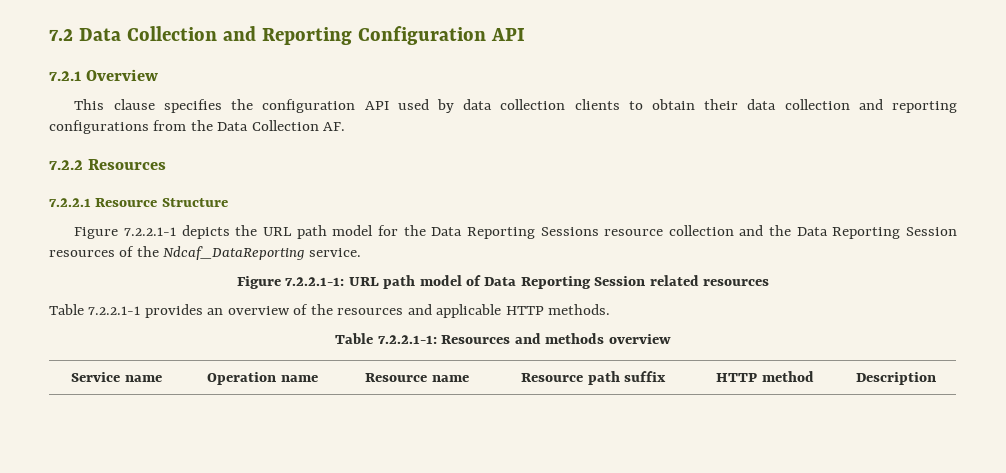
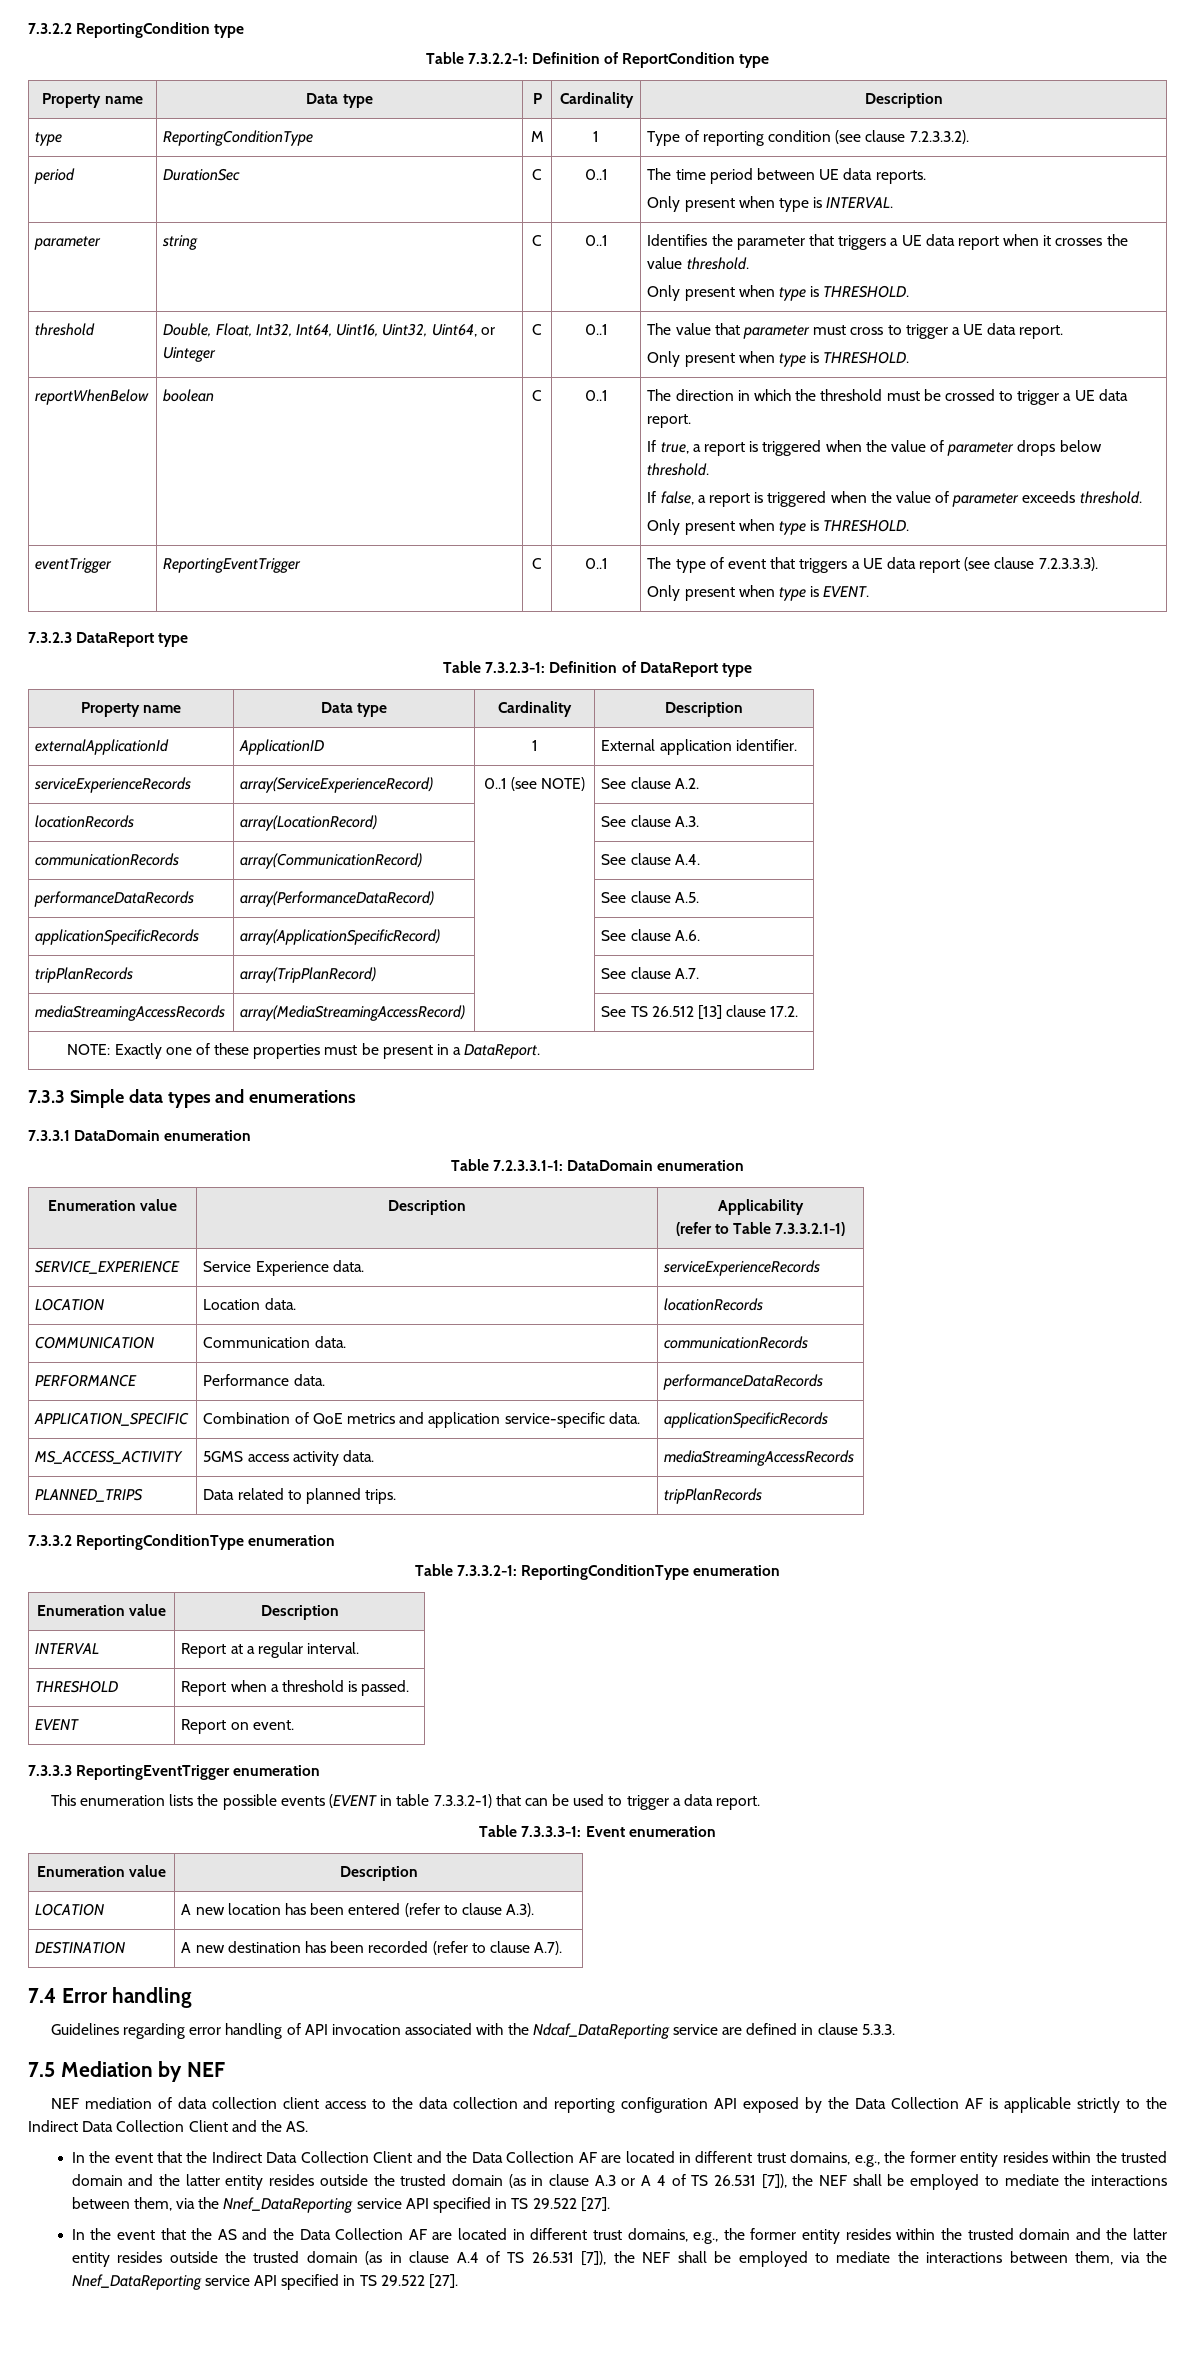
- 7.2 Data Collection and Reporting Configuration API
- 7.2.1 Overview
- This clause specifies the configuration API used by data collection clients to obtain their data collection and reporting configurations from the Data Collection AF.
- 7.2.2 Resources
- 7.2.2.1 Resource Structure
- Figure 7.2.2.1-1 depicts the URL path model for the Data Reporting Sessions resource collection and the Data Reporting Session resources of the Ndcaf_DataReporting service.
- Figure 7.2.2.1-1: URL path model of Data Reporting Session related resources
- Table 7.2.2.1-1 provides an overview of the resources and applicable HTTP methods.
- Table 7.2.2.1-1: Resources and methods overview
- Service name | Operation name | Resource name | Resource path suffix | HTTP method | Description
+ 7.3.2.2 ReportingCondition type
+ Table 7.3.2.2-1: Definition of ReportCondition type
+ Property name | Data type | P | Cardinality | Description
+ type | ReportingConditionType | M | 1 | Type of reporting condition (see clause 7.2.3.3.2).
+ period | DurationSec | C | 0..1 | The time period between UE data reports.
+ Only present when type is INTERVAL.
+ parameter | string | C | 0..1 | Identifies the parameter that triggers a UE data report when it crosses the value threshold.
+ Only present when type is THRESHOLD.
+ threshold | Double, Float, Int32, Int64, Uint16, Uint32, Uint64, or Uinteger | C | 0..1 | The value that parameter must cross to trigger a UE data report.
+ Only present when type is THRESHOLD.
+ reportWhenBelow | boolean | C | 0..1 | The direction in which the threshold must be crossed to trigger a UE data report.
+ If true, a report is triggered when the value of parameter drops below threshold.
+ If false, a report is triggered when the value of parameter exceeds threshold.
+ Only present when type is THRESHOLD.
+ eventTrigger | ReportingEventTrigger | C | 0..1 | The type of event that triggers a UE data report (see clause 7.2.3.3.3).
+ Only present when type is EVENT.
+ 7.3.2.3 DataReport type
+ Table 7.3.2.3-1: Definition of DataReport type
+ Property name | Data type | Cardinality | Description
+ externalApplicationId | ApplicationID | 1 | External application identifier.
+ serviceExperienceRecords | array(ServiceExperienceRecord) | 0..1 (see NOTE) | See clause A.2.
+ locationRecords | array(LocationRecord) | | See clause A.3.
+ communicationRecords | array(CommunicationRecord) | | See clause A.4.
+ performanceDataRecords | array(PerformanceDataRecord) | | See clause A.5.
+ applicationSpecificRecords | array(ApplicationSpecificRecord) | | See clause A.6.
+ tripPlanRecords | array(TripPlanRecord) | | See clause A.7.
+ mediaStreamingAccessRecords | array(MediaStreamingAccessRecord) | | See TS 26.512 [13] clause 17.2.
+ NOTE: Exactly one of these properties must be present in a DataReport.
+ 7.3.3 Simple data types and enumerations
+ 7.3.3.1 DataDomain enumeration
+ Table 7.2.3.3.1-1: DataDomain enumeration
+ Enumeration value | Description | Applicability
+ (refer to Table 7.3.3.2.1-1)
+ SERVICE_EXPERIENCE | Service Experience data. | serviceExperienceRecords
+ LOCATION | Location data. | locationRecords
+ COMMUNICATION | Communication data. | communicationRecords
+ PERFORMANCE | Performance data. | performanceDataRecords
+ APPLICATION_SPECIFIC | Combination of QoE metrics and application service-specific data. | applicationSpecificRecords
+ MS_ACCESS_ACTIVITY | 5GMS access activity data. | mediaStreamingAccessRecords
+ PLANNED_TRIPS | Data related to planned trips. | tripPlanRecords
+ 7.3.3.2 ReportingConditionType enumeration
+ Table 7.3.3.2-1: ReportingConditionType enumeration
+ Enumeration value | Description
+ INTERVAL | Report at a regular interval.
+ THRESHOLD | Report when a threshold is passed.
+ EVENT | Report on event.
+ 7.3.3.3 ReportingEventTrigger enumeration
+ This enumeration lists the possible events (EVENT in table 7.3.3.2-1) that can be used to trigger a data report.
+ Table 7.3.3.3-1: Event enumeration
+ Enumeration value | Description
+ LOCATION | A new location has been entered (refer to clause A.3).
+ DESTINATION | A new destination has been recorded (refer to clause A.7).
+ 7.4 Error handling
+ Guidelines regarding error handling of API invocation associated with the Ndcaf_DataReporting service are defined in clause 5.3.3.
+ 7.5 Mediation by NEF
+ NEF mediation of data collection client access to the data collection and reporting configuration API exposed by the Data Collection AF is applicable strictly to the Indirect Data Collection Client and the AS.
+ In the event that the Indirect Data Collection Client and the Data Collection AF are located in different trust domains, e.g., the former entity resides within the trusted domain and the latter entity resides outside the trusted domain (as in clause A.3 or A 4 of TS 26.531 [7]), the NEF shall be employed to mediate the interactions between them, via the Nnef_DataReporting service API specified in TS 29.522 [27].
+ In the event that the AS and the Data Collection AF are located in different trust domains, e.g., the former entity resides within the trusted domain and the latter entity resides outside the trusted domain (as in clause A.4 of TS 26.531 [7]), the NEF shall be employed to mediate the interactions between them, via the Nnef_DataReporting service API specified in TS 29.522 [27].

